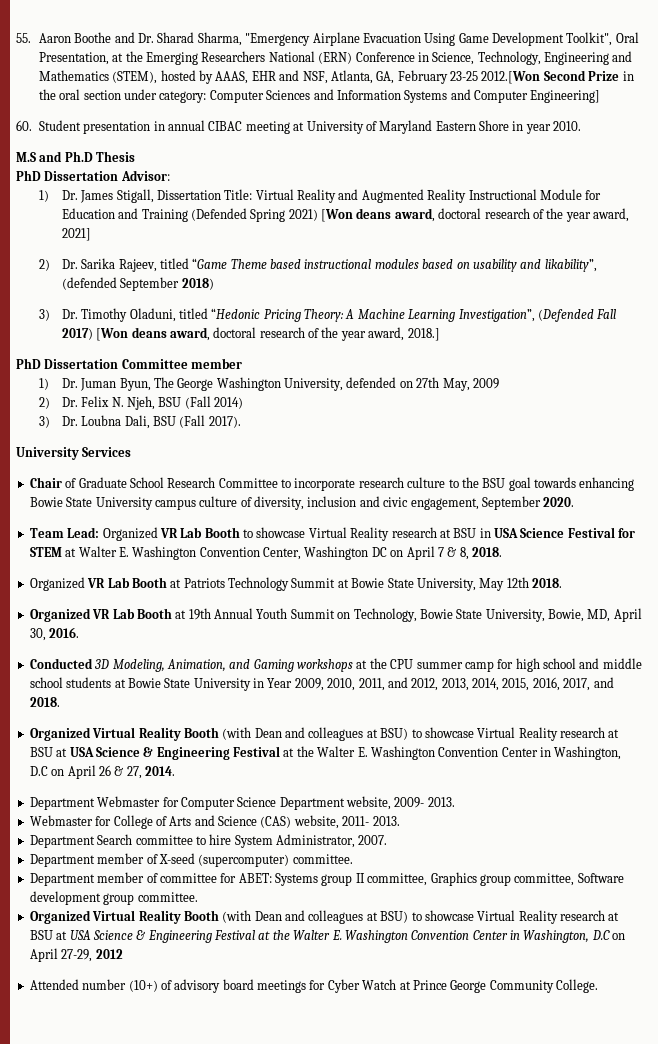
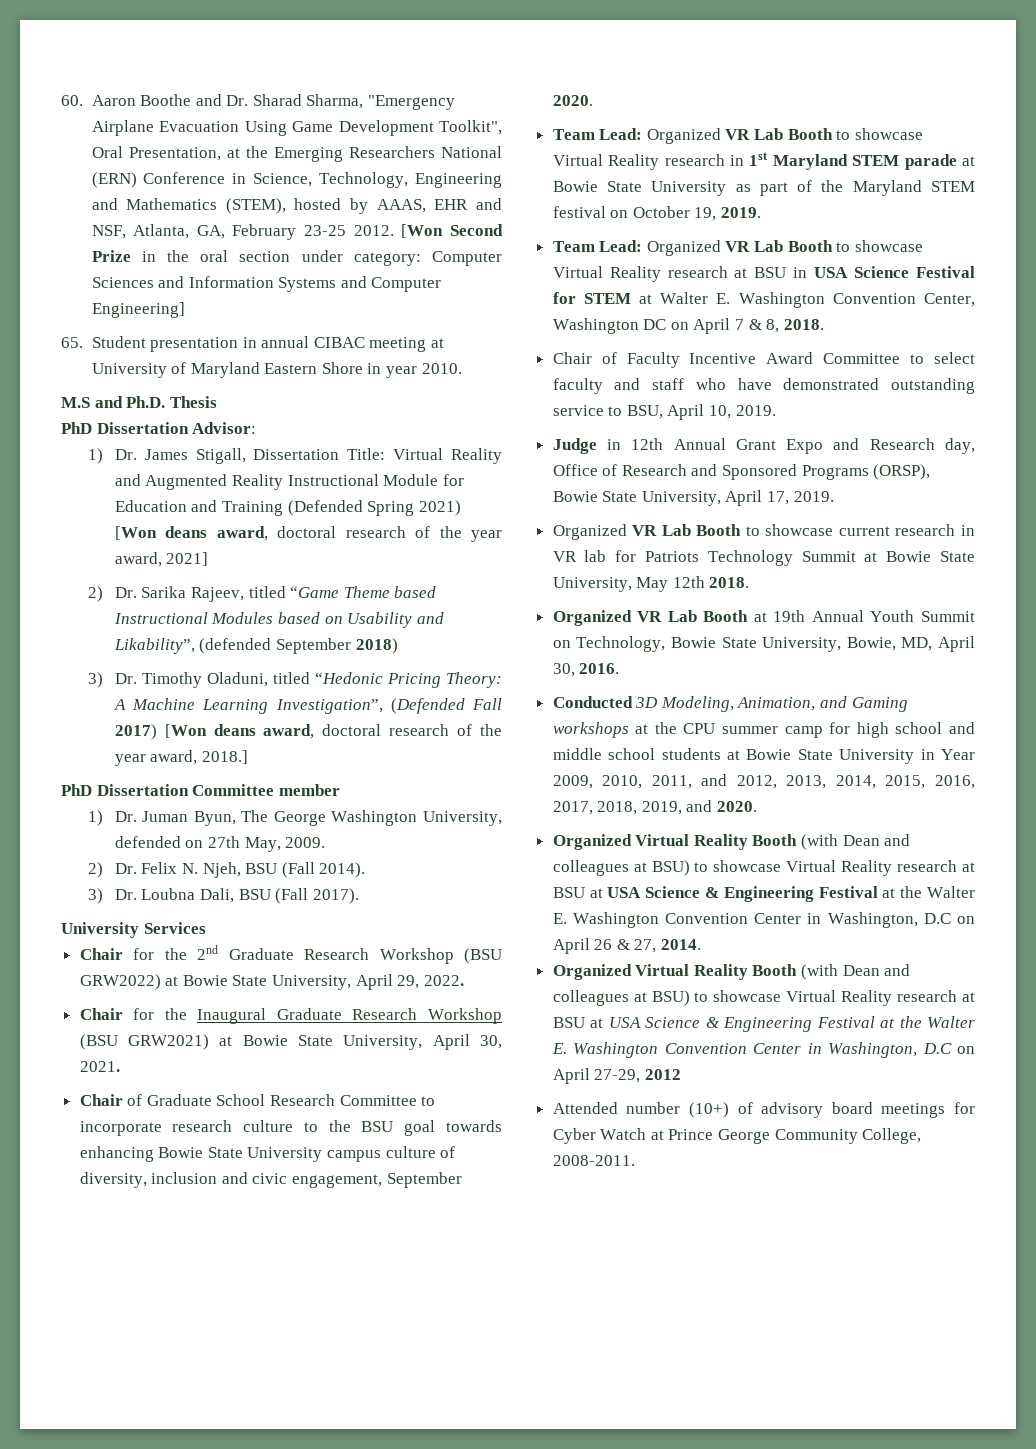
- 55. Aaron Boothe and Dr. Sharad Sharma, "Emergency Airplane Evacuation Using Game Development Toolkit", Oral Presentation, at the Emerging Researchers National (ERN) Conference in Science, Technology, Engineering and Mathematics (STEM), hosted by AAAS, EHR and NSF, Atlanta, GA, February 23-25 2012.[Won Second Prize in the oral section under category: Computer Sciences and Information Systems and Computer Engineering]
+ 60. Aaron Boothe and Dr. Sharad Sharma, "Emergency Airplane Evacuation Using Game Development Toolkit", Oral Presentation, at the Emerging Researchers National (ERN) Conference in Science, Technology, Engineering and Mathematics (STEM), hosted by AAAS, EHR and NSF, Atlanta, GA, February 23-25 2012. [Won Second Prize in the oral section under category: Computer Sciences and Information Systems and Computer Engineering]
- 60. Student presentation in annual CIBAC meeting at University of Maryland Eastern Shore in year 2010.
+ 65. Student presentation in annual CIBAC meeting at University of Maryland Eastern Shore in year 2010.
- M.S and Ph.D Thesis
+ M.S and Ph.D. Thesis
- 2) Dr. Sarika Rajeev, titled “Game Theme based instructional modules based on usability and likability”, (defended September 2018)
+ 2) Dr. Sarika Rajeev, titled “Game Theme based Instructional Modules based on Usability and Likability”, (defended September 2018)
- 1) Dr. Juman Byun, The George Washington University, defended on 27th May, 2009
+ 1) Dr. Juman Byun, The George Washington University, defended on 27th May, 2009.
- 2) Dr. Felix N. Njeh, BSU (Fall 2014)
+ 2) Dr. Felix N. Njeh, BSU (Fall 2014).
+ Chair for the 2nd Graduate Research Workshop (BSU GRW2022) at Bowie State University, April 29, 2022.
+ Chair for the Inaugural Graduate Research Workshop (BSU GRW2021) at Bowie State University, April 30, 2021.
+ Team Lead: Organized VR Lab Booth to showcase Virtual Reality research in 1st Maryland STEM parade at Bowie State University as part of the Maryland STEM festival on October 19, 2019.
- Organized VR Lab Booth at Patriots Technology Summit at Bowie State University, May 12th 2018.
+ Chair of Faculty Incentive Award Committee to select faculty and staff who have demonstrated outstanding service to BSU, April 10, 2019.
+ Judge in 12th Annual Grant Expo and Research day, Office of Research and Sponsored Programs (ORSP), Bowie State University, April 17, 2019.
+ Organized VR Lab Booth to showcase current research in VR lab for Patriots Technology Summit at Bowie State University, May 12th 2018.
- Conducted 3D Modeling, Animation, and Gaming workshops at the CPU summer camp for high school and middle school students at Bowie State University in Year 2009, 2010, 2011, and 2012, 2013, 2014, 2015, 2016, 2017, and 2018.
+ Conducted 3D Modeling, Animation, and Gaming workshops at the CPU summer camp for high school and middle school students at Bowie State University in Year 2009, 2010, 2011, and 2012, 2013, 2014, 2015, 2016, 2017, 2018, 2019, and 2020.
- Department Webmaster for Computer Science Department website, 2009- 2013.
- Webmaster for College of Arts and Science (CAS) website, 2011- 2013.
- Department Search committee to hire System Administrator, 2007.
- Department member of X-seed (supercomputer) committee.
- Department member of committee for ABET: Systems group II committee, Graphics group committee, Software development group committee.
- Attended number (10+) of advisory board meetings for Cyber Watch at Prince George Community College.
+ Attended number (10+) of advisory board meetings for Cyber Watch at Prince George Community College, 2008-2011.

